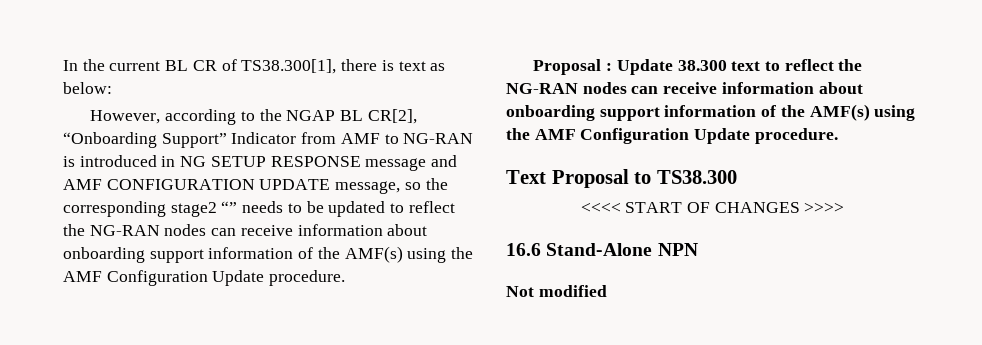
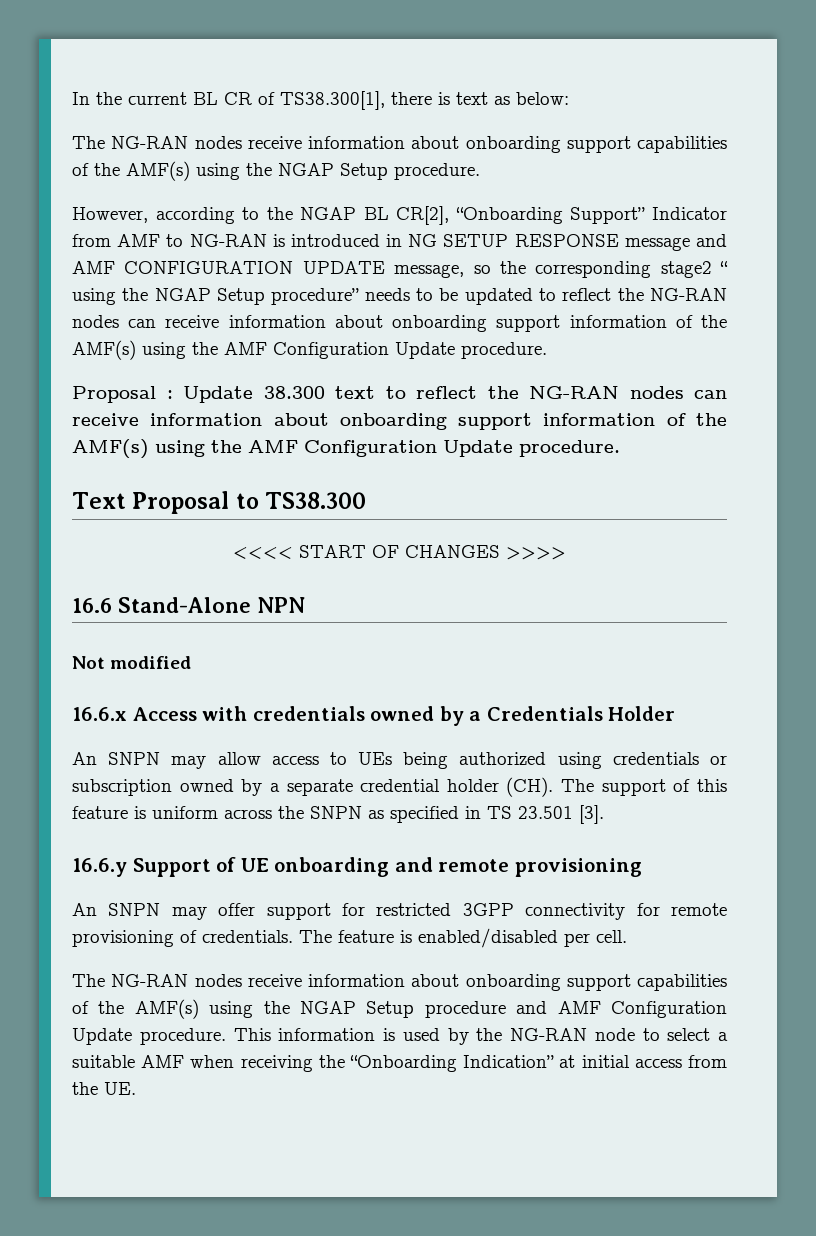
+ The NG-RAN nodes receive information about onboarding support capabilities of the AMF(s) using the NGAP Setup procedure.
- However, according to the NGAP BL CR[2], “Onboarding Support” Indicator from AMF to NG-RAN is introduced in NG SETUP RESPONSE message and AMF CONFIGURATION UPDATE message, so the corresponding stage2 “” needs to be updated to reflect the NG-RAN nodes can receive information about onboarding support information of the AMF(s) using the AMF Configuration Update procedure.
+ However, according to the NGAP BL CR[2], “Onboarding Support” Indicator from AMF to NG-RAN is introduced in NG SETUP RESPONSE message and AMF CONFIGURATION UPDATE message, so the corresponding stage2 “ using the NGAP Setup procedure” needs to be updated to reflect the NG-RAN nodes can receive information about onboarding support information of the AMF(s) using the AMF Configuration Update procedure.
+ 16.6.x Access with credentials owned by a Credentials Holder
+ An SNPN may allow access to UEs being authorized using credentials or subscription owned by a separate credential holder (CH). The support of this feature is uniform across the SNPN as specified in TS 23.501 [3].
+ 16.6.y Support of UE onboarding and remote provisioning
+ An SNPN may offer support for restricted 3GPP connectivity for remote provisioning of credentials. The feature is enabled/disabled per cell.
+ The NG-RAN nodes receive information about onboarding support capabilities of the AMF(s) using the NGAP Setup procedure and AMF Configuration Update procedure. This information is used by the NG-RAN node to select a suitable AMF when receiving the “Onboarding Indication” at initial access from the UE.

